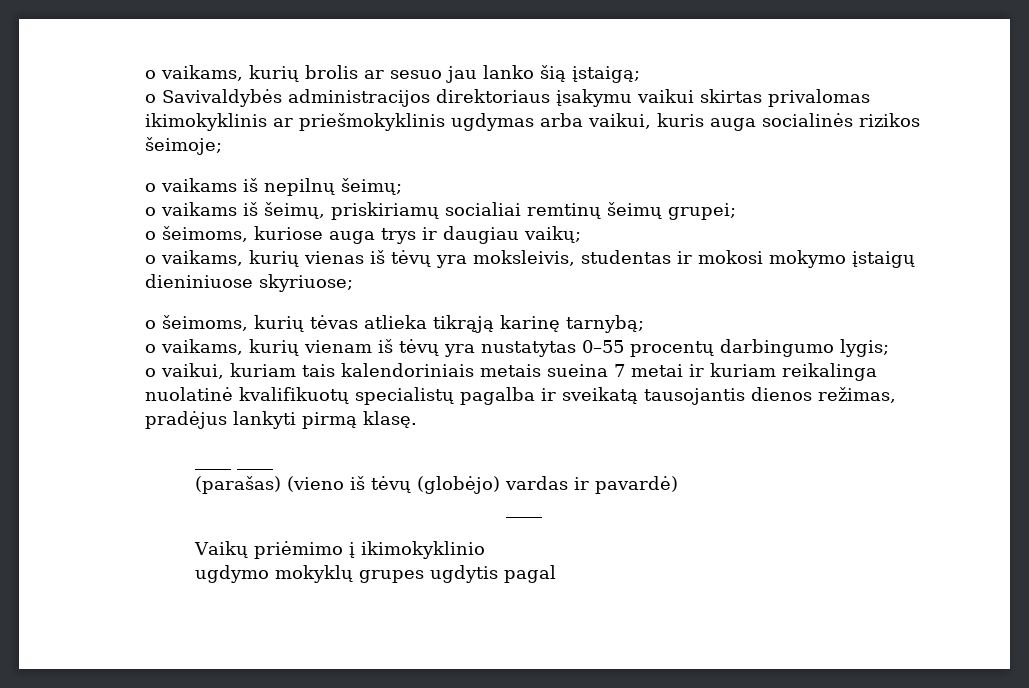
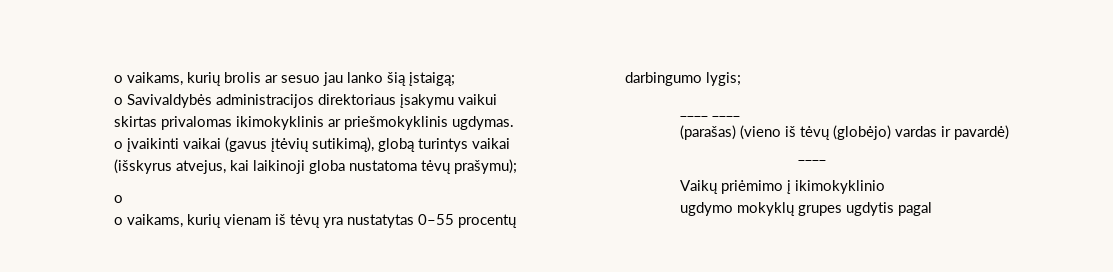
- o Savivaldybės administracijos direktoriaus įsakymu vaikui skirtas privalomas ikimokyklinis ar priešmokyklinis ugdymas arba vaikui, kuris auga socialinės rizikos šeimoje;
- o vaikams iš nepilnų šeimų;
- o vaikams iš šeimų, priskiriamų socialiai remtinų šeimų grupei;
- o šeimoms, kuriose auga trys ir daugiau vaikų;
- o vaikams, kurių vienas iš tėvų yra moksleivis, studentas ir mokosi mokymo įstaigų dieniniuose skyriuose;
- o šeimoms, kurių tėvas atlieka tikrąją karinę tarnybą;
+ o Savivaldybės administracijos direktoriaus įsakymu vaikui skirtas privalomas ikimokyklinis ar priešmokyklinis ugdymas.
+ o įvaikinti vaikai (gavus įtėvių sutikimą), globą turintys vaikai (išskyrus atvejus, kai laikinoji globa nustatoma tėvų prašymu);
+ o
- o vaikui, kuriam tais kalendoriniais metais sueina 7 metai ir kuriam reikalinga nuolatinė kvalifikuotų specialistų pagalba ir sveikatą tausojantis dienos režimas, pradėjus lankyti pirmą klasę.

